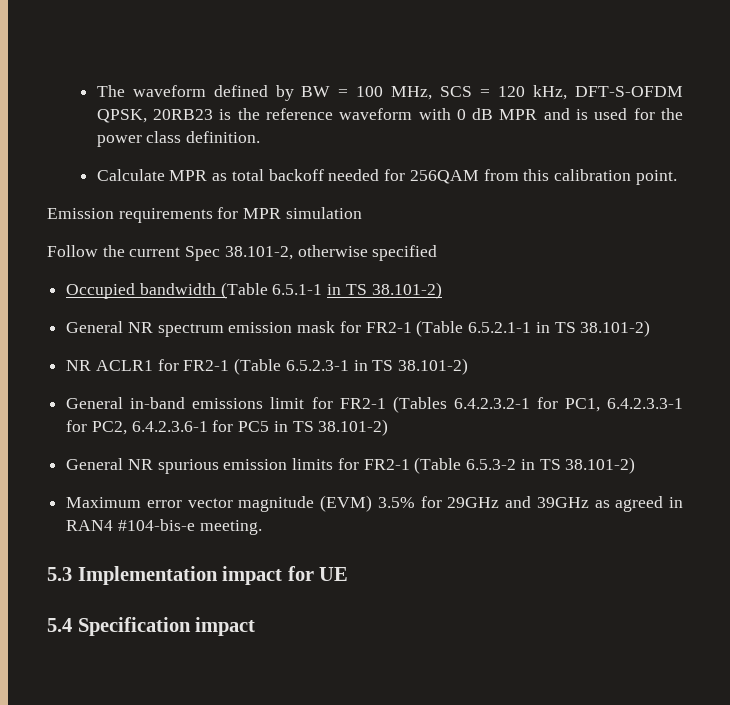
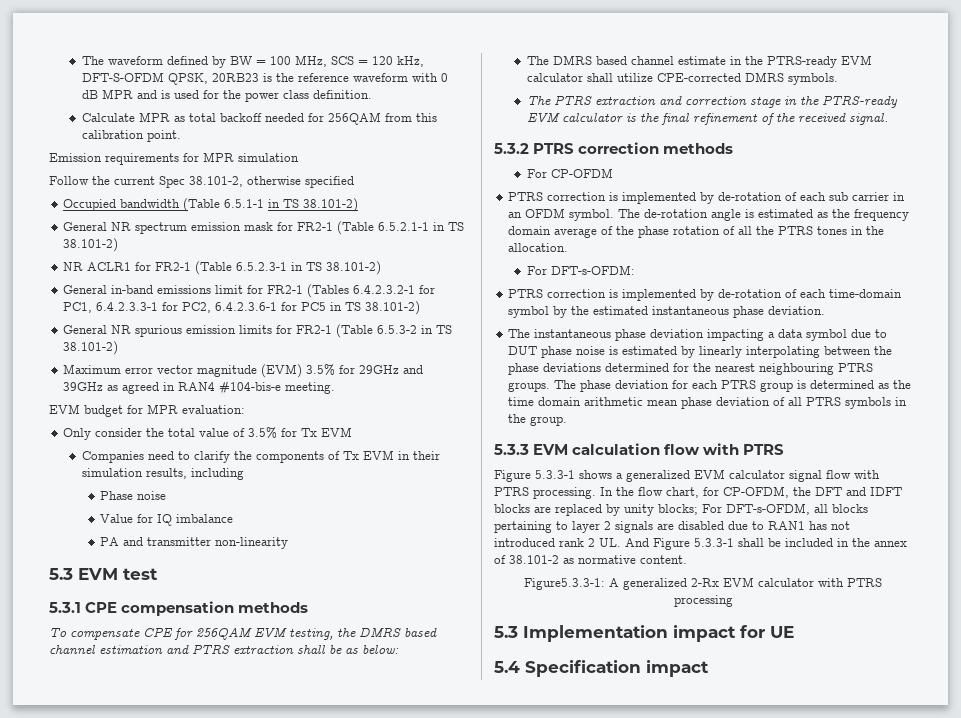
+ EVM budget for MPR evaluation:
+ Only consider the total value of 3.5% for Tx EVM
+ Companies need to clarify the components of Tx EVM in their simulation results, including
+ Phase noise
+ Value for IQ imbalance
+ PA and transmitter non-linearity
+ 5.3 EVM test
+ 5.3.1 CPE compensation methods
+ To compensate CPE for 256QAM EVM testing, the DMRS based channel estimation and PTRS extraction shall be as below:
+ The DMRS based channel estimate in the PTRS-ready EVM calculator shall utilize CPE-corrected DMRS symbols.
+ The PTRS extraction and correction stage in the PTRS-ready EVM calculator is the final refinement of the received signal.
+ 5.3.2 PTRS correction methods
+ For CP-OFDM
+ PTRS correction is implemented by de-rotation of each sub carrier in an OFDM symbol. The de-rotation angle is estimated as the frequency domain average of the phase rotation of all the PTRS tones in the allocation.
+ For DFT-s-OFDM:
+ PTRS correction is implemented by de-rotation of each time-domain symbol by the estimated instantaneous phase deviation.
+ The instantaneous phase deviation impacting a data symbol due to DUT phase noise is estimated by linearly interpolating between the phase deviations determined for the nearest neighbouring PTRS groups. The phase deviation for each PTRS group is determined as the time domain arithmetic mean phase deviation of all PTRS symbols in the group.
+ 5.3.3 EVM calculation flow with PTRS
+ Figure 5.3.3-1 shows a generalized EVM calculator signal flow with PTRS processing. In the flow chart, for CP-OFDM, the DFT and IDFT blocks are replaced by unity blocks; For DFT-s-OFDM, all blocks pertaining to layer 2 signals are disabled due to RAN1 has not introduced rank 2 UL. And Figure 5.3.3-1 shall be included in the annex of 38.101-2 as normative content.
+ Figure5.3.3-1: A generalized 2-Rx EVM calculator with PTRS processing

